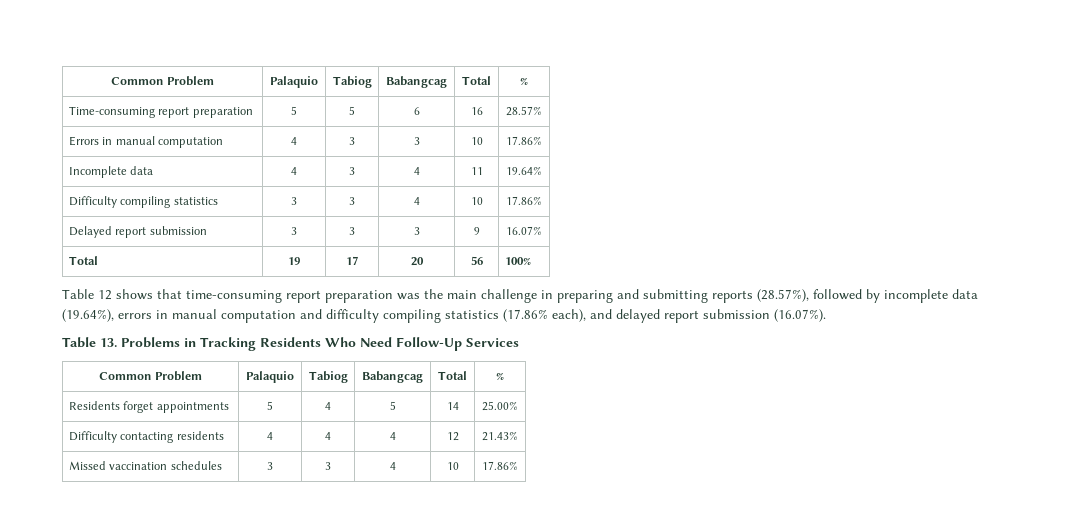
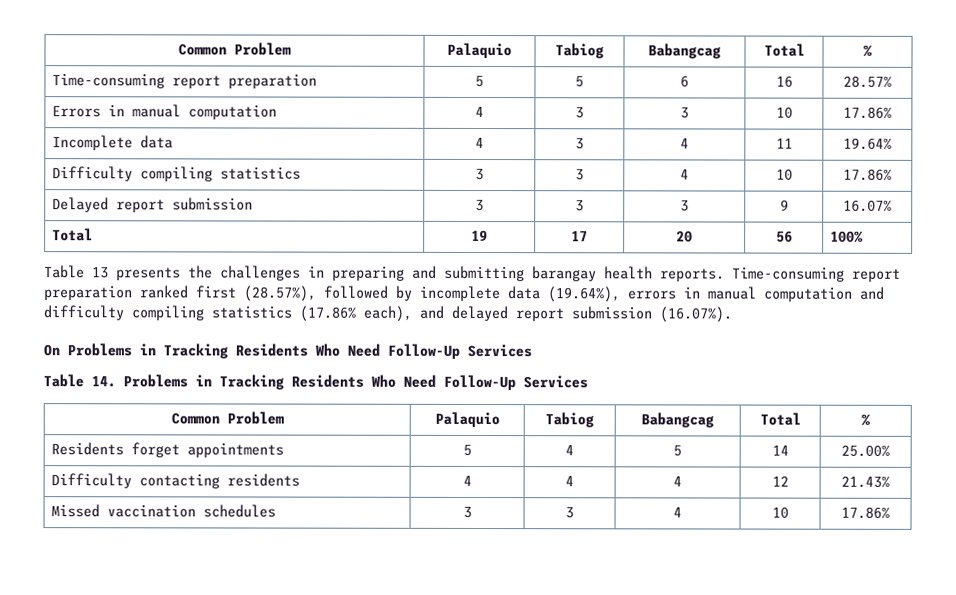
- Table 12 shows that time-consuming report preparation was the main challenge in preparing and submitting reports (28.57%), followed by incomplete data (19.64%), errors in manual computation and difficulty compiling statistics (17.86% each), and delayed report submission (16.07%).
+ Table 13 presents the challenges in preparing and submitting barangay health reports. Time-consuming report preparation ranked first (28.57%), followed by incomplete data (19.64%), errors in manual computation and difficulty compiling statistics (17.86% each), and delayed report submission (16.07%).
- Table 13. Problems in Tracking Residents Who Need Follow-Up Services
+ On Problems in Tracking Residents Who Need Follow-Up Services
+ Table 14. Problems in Tracking Residents Who Need Follow-Up Services

